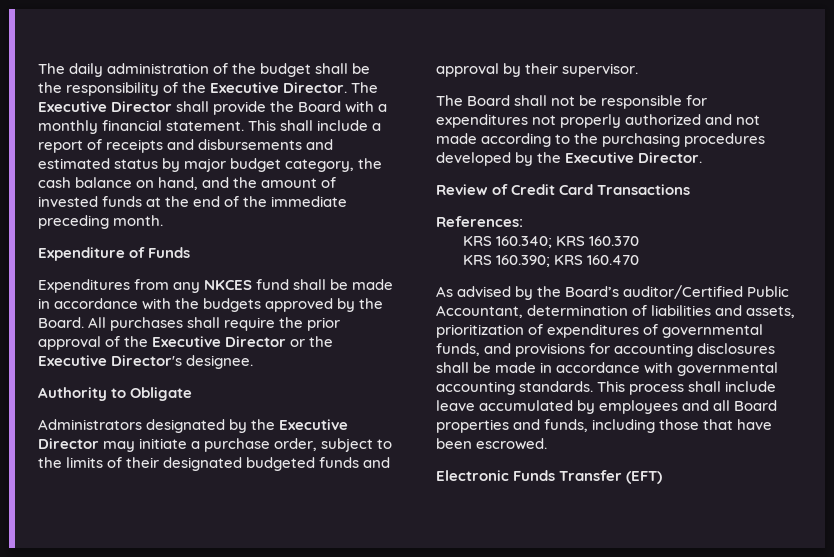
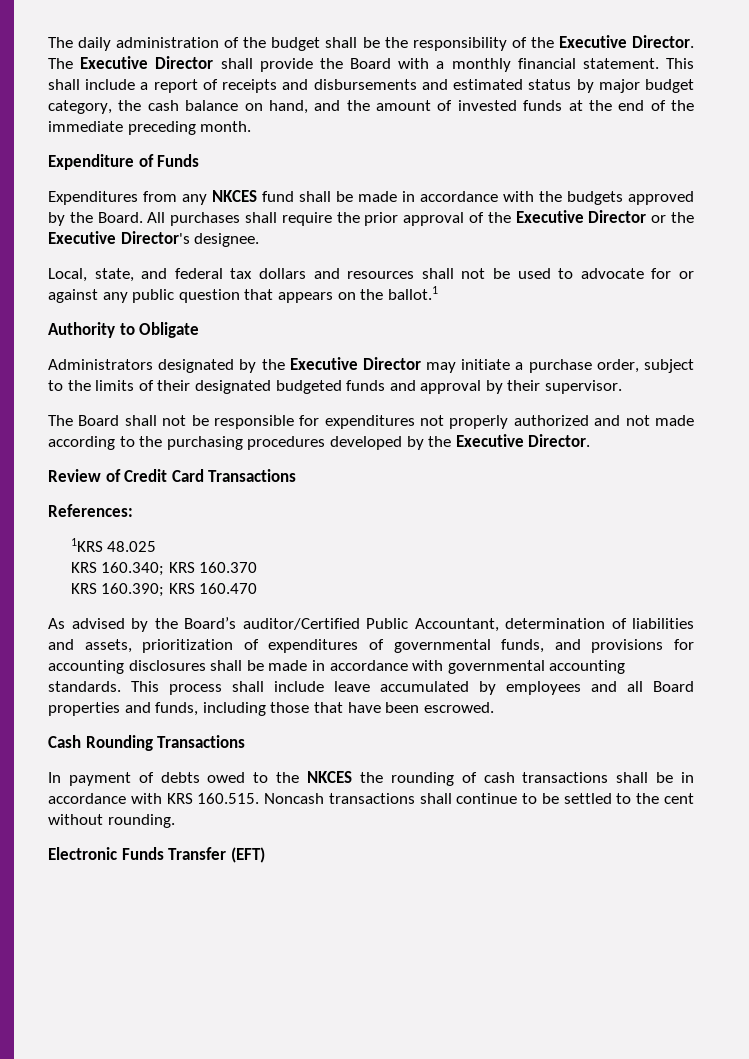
+ Local, state, and federal tax dollars and resources shall not be used to advocate for or against any public question that appears on the ballot.1
+ 1KRS 48.025
+ Cash Rounding Transactions
+ In payment of debts owed to the NKCES the rounding of cash transactions shall be in accordance with KRS 160.515. Noncash transactions shall continue to be settled to the cent without rounding.

